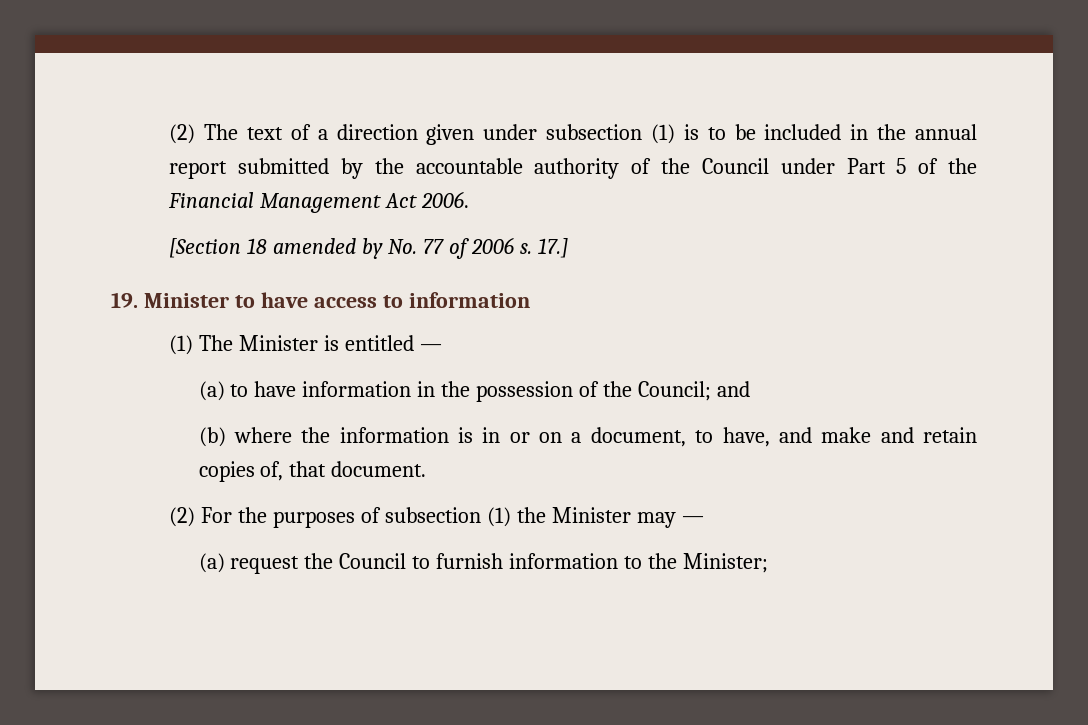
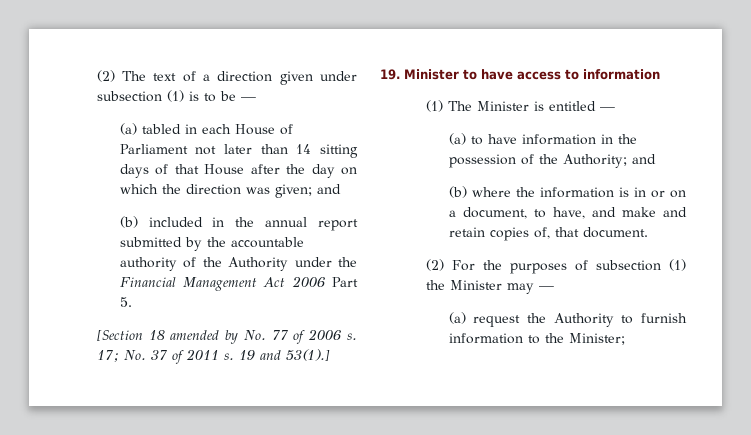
- (2) The text of a direction given under subsection (1) is to be included in the annual report submitted by the accountable authority of the Council under Part 5 of the Financial Management Act 2006.
+ (2) The text of a direction given under subsection (1) is to be —
+ (a) tabled in each House of Parliament not later than 14 sitting days of that House after the day on which the direction was given; and
+ (b) included in the annual report submitted by the accountable authority of the Authority under the Financial Management Act 2006 Part 5.
- 17.]
+ 17; No. 37 of 2011 s. 19 and 53(1).]
- (a) to have information in the possession of the Council; and
+ (a) to have information in the possession of the Authority; and
- (a) request the Council to furnish information to the Minister;
+ (a) request the Authority to furnish information to the Minister;

